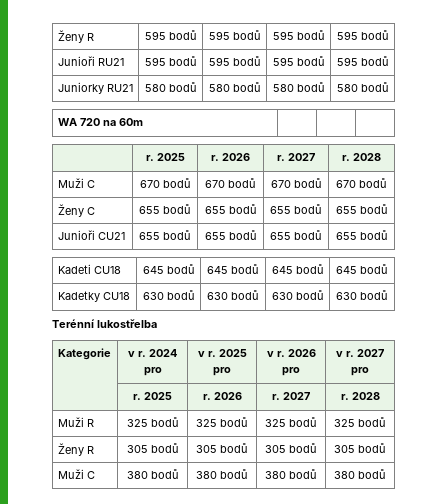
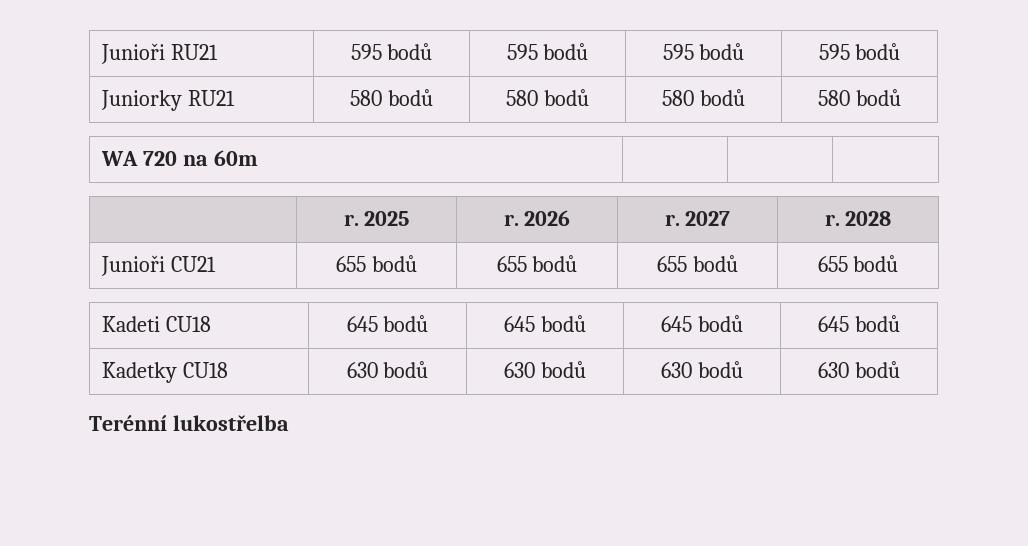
- Ženy R | 595 bodů | 595 bodů | 595 bodů | 595 bodů
- Muži C | 670 bodů | 670 bodů | 670 bodů | 670 bodů
- Ženy C | 655 bodů | 655 bodů | 655 bodů | 655 bodů
- Kategorie | v r. 2024 pro | v r. 2025 pro | v r. 2026 pro | v r. 2027 pro
- | r. 2025 | r. 2026 | r. 2027 | r. 2028
- Muži R | 325 bodů | 325 bodů | 325 bodů | 325 bodů
- Ženy R | 305 bodů | 305 bodů | 305 bodů | 305 bodů
- Muži C | 380 bodů | 380 bodů | 380 bodů | 380 bodů

